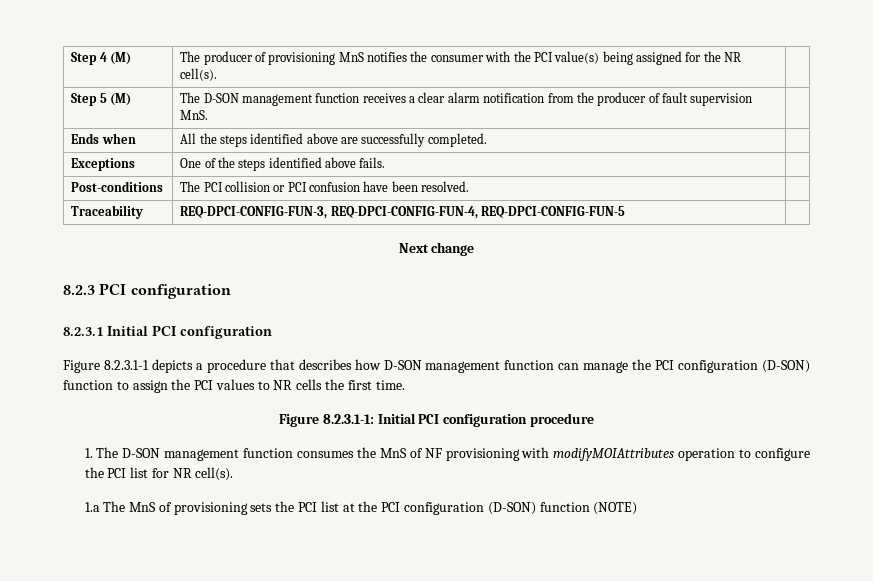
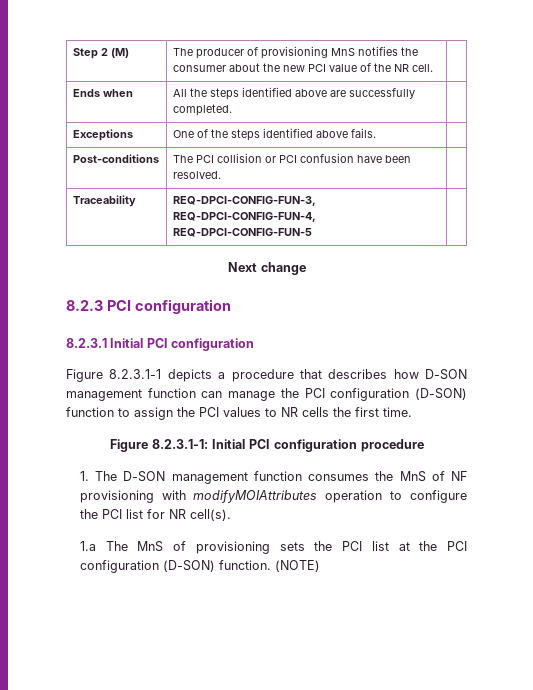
- Step 4 (M) | The producer of provisioning MnS notifies the consumer with the PCI value(s) being assigned for the NR cell(s). |
- Step 5 (M) | The D-SON management function receives a clear alarm notification from the producer of fault supervision MnS. |
+ Step 2 (M) | The producer of provisioning MnS notifies the consumer about the new PCI value of the NR cell. |
- 1.a The MnS of provisioning sets the PCI list at the PCI configuration (D-SON) function (NOTE)
+ 1.a The MnS of provisioning sets the PCI list at the PCI configuration (D-SON) function. (NOTE)

